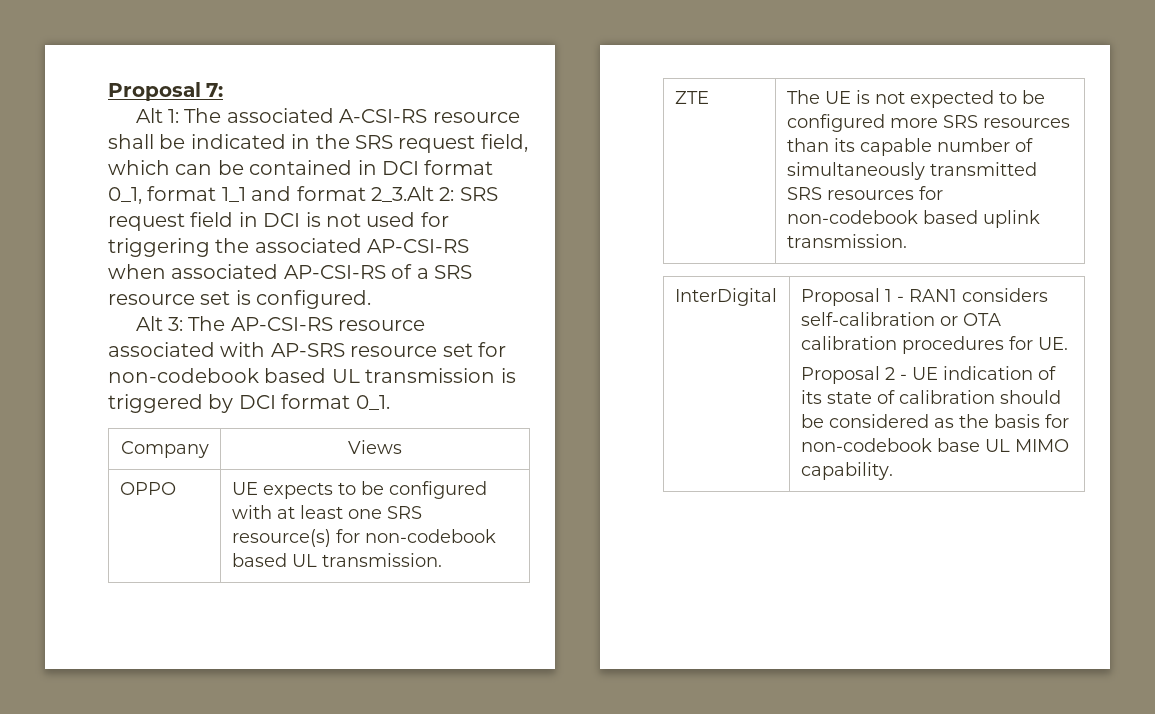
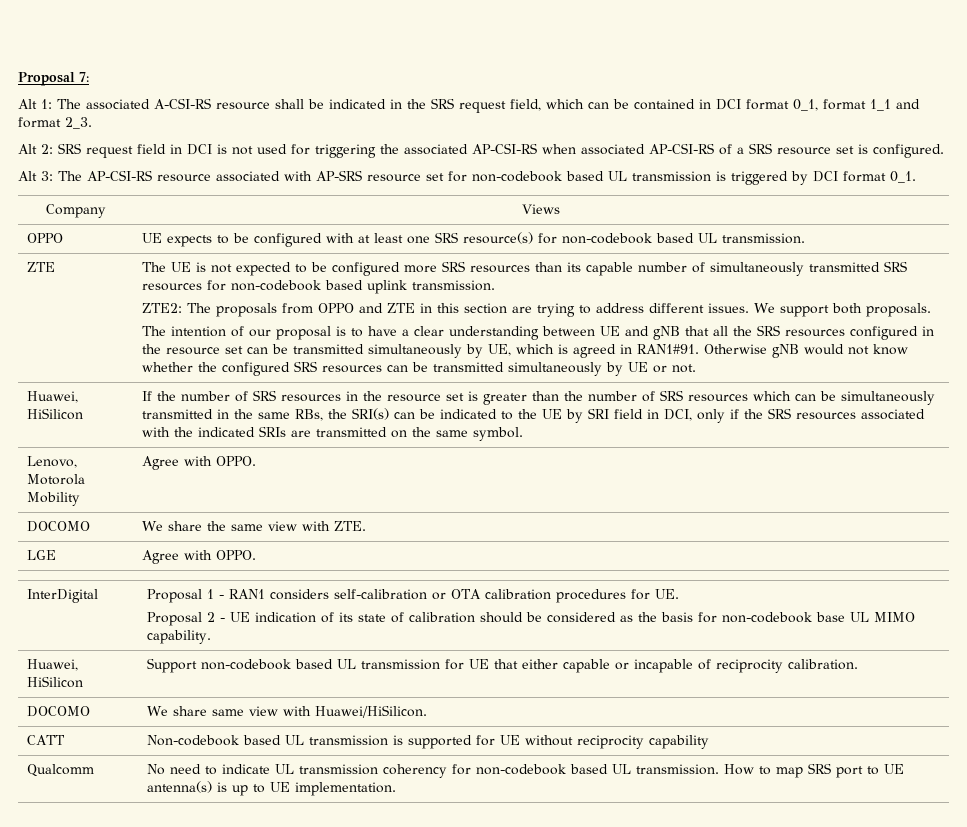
- Alt 1: The associated A-CSI-RS resource shall be indicated in the SRS request field, which can be contained in DCI format 0_1, format 1_1 and format 2_3.Alt 2: SRS request field in DCI is not used for triggering the associated AP-CSI-RS when associated AP-CSI-RS of a SRS resource set is configured.
+ Alt 1: The associated A-CSI-RS resource shall be indicated in the SRS request field, which can be contained in DCI format 0_1, format 1_1 and format 2_3.
+ Alt 2: SRS request field in DCI is not used for triggering the associated AP-CSI-RS when associated AP-CSI-RS of a SRS resource set is configured.
+ ZTE2: The proposals from OPPO and ZTE in this section are trying to address different issues. We support both proposals.
+ The intention of our proposal is to have a clear understanding between UE and gNB that all the SRS resources configured in the resource set can be transmitted simultaneously by UE, which is agreed in RAN1#91. Otherwise gNB would not know whether the configured SRS resources can be transmitted simultaneously by UE or not.
+ Huawei, HiSilicon | If the number of SRS resources in the resource set is greater than the number of SRS resources which can be simultaneously transmitted in the same RBs, the SRI(s) can be indicated to the UE by SRI field in DCI, only if the SRS resources associated with the indicated SRIs are transmitted on the same symbol.
+ Lenovo, Motorola Mobility | Agree with OPPO.
+ DOCOMO | We share the same view with ZTE.
+ LGE | Agree with OPPO.
+ Huawei, HiSilicon | Support non-codebook based UL transmission for UE that either capable or incapable of reciprocity calibration.
+ DOCOMO | We share same view with Huawei/HiSilicon.
+ CATT | Non-codebook based UL transmission is supported for UE without reciprocity capability
+ Qualcomm | No need to indicate UL transmission coherency for non-codebook based UL transmission. How to map SRS port to UE antenna(s) is up to UE implementation.

